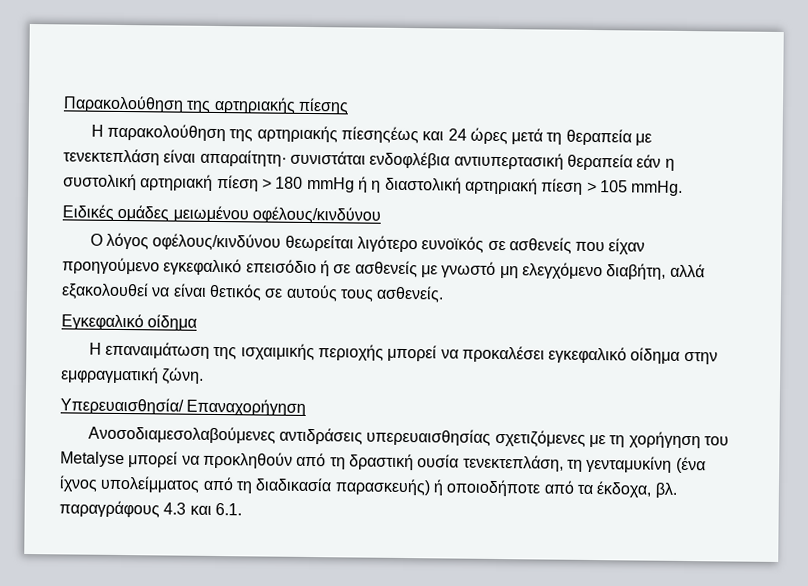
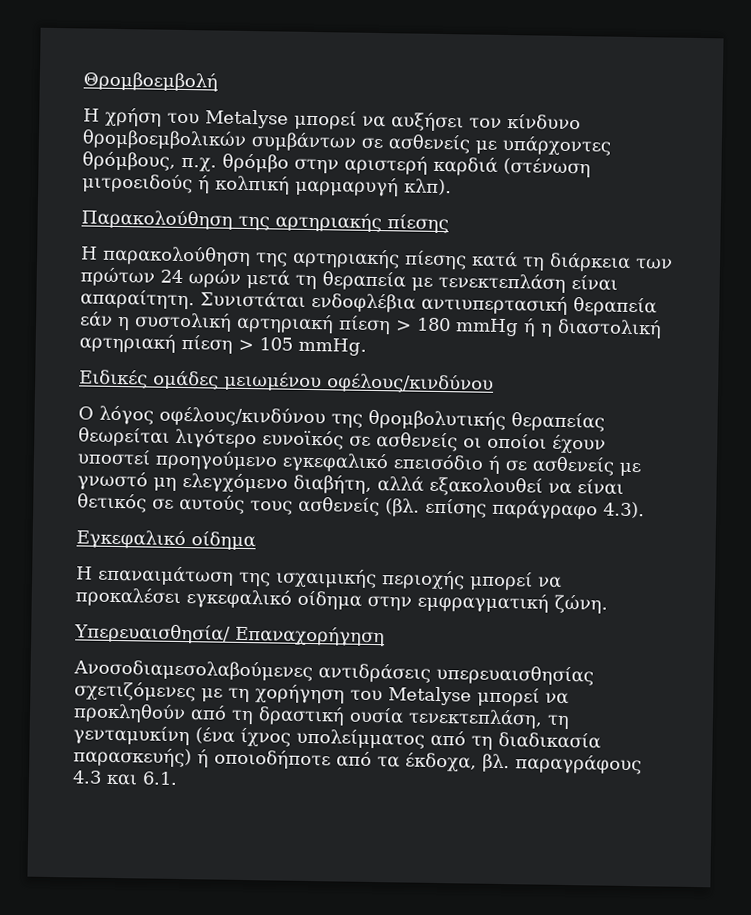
+ Θρομβοεμβολή
+ Η χρήση του Metalyse μπορεί να αυξήσει τον κίνδυνο θρομβοεμβολικών συμβάντων σε ασθενείς με υπάρχοντες θρόμβους, π.χ. θρόμβο στην αριστερή καρδιά (στένωση μιτροειδούς ή κολπική μαρμαρυγή κλπ).
- Η παρακολούθηση της αρτηριακής πίεσηςέως και 24 ώρες μετά τη θεραπεία με τενεκτεπλάση είναι απαραίτητη· συνιστάται ενδοφλέβια αντιυπερτασική θεραπεία εάν η συστολική αρτηριακή πίεση > 180 mmHg ή η διαστολική αρτηριακή πίεση > 105 mmHg.
+ Η παρακολούθηση της αρτηριακής πίεσης κατά τη διάρκεια των πρώτων 24 ωρών μετά τη θεραπεία με τενεκτεπλάση είναι απαραίτητη. Συνιστάται ενδοφλέβια αντιυπερτασική θεραπεία εάν η συστολική αρτηριακή πίεση > 180 mmHg ή η διαστολική αρτηριακή πίεση > 105 mmHg.
- Ο λόγος οφέλους/κινδύνου θεωρείται λιγότερο ευνοϊκός σε ασθενείς που είχαν προηγούμενο εγκεφαλικό επεισόδιο ή σε ασθενείς με γνωστό μη ελεγχόμενο διαβήτη, αλλά εξακολουθεί να είναι θετικός σε αυτούς τους ασθενείς.
+ Ο λόγος οφέλους/κινδύνου της θρομβολυτικής θεραπείας θεωρείται λιγότερο ευνοϊκός σε ασθενείς οι οποίοι έχουν υποστεί προηγούμενο εγκεφαλικό επεισόδιο ή σε ασθενείς με γνωστό μη ελεγχόμενο διαβήτη, αλλά εξακολουθεί να είναι θετικός σε αυτούς τους ασθενείς (βλ. επίσης παράγραφο 4.3).

